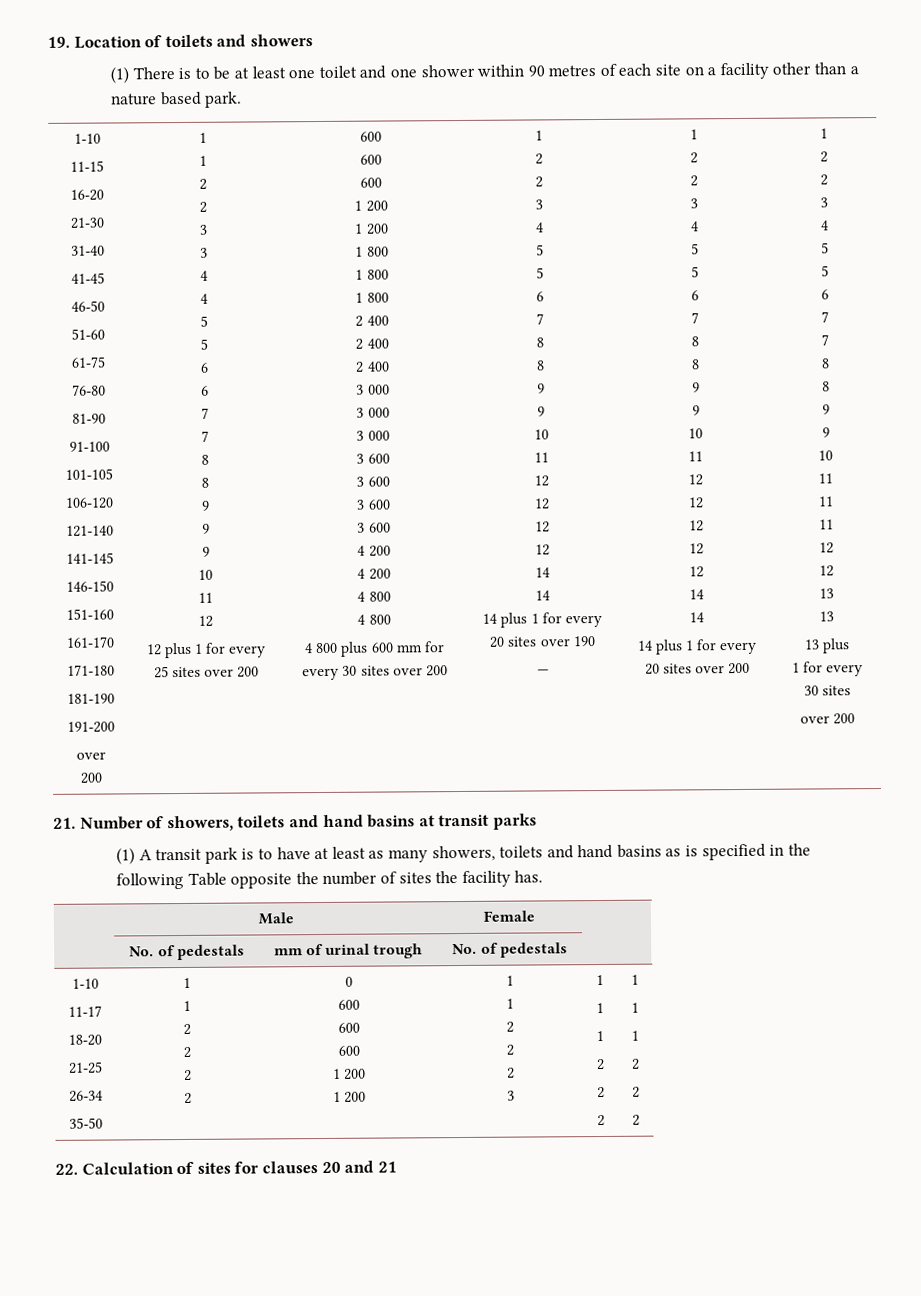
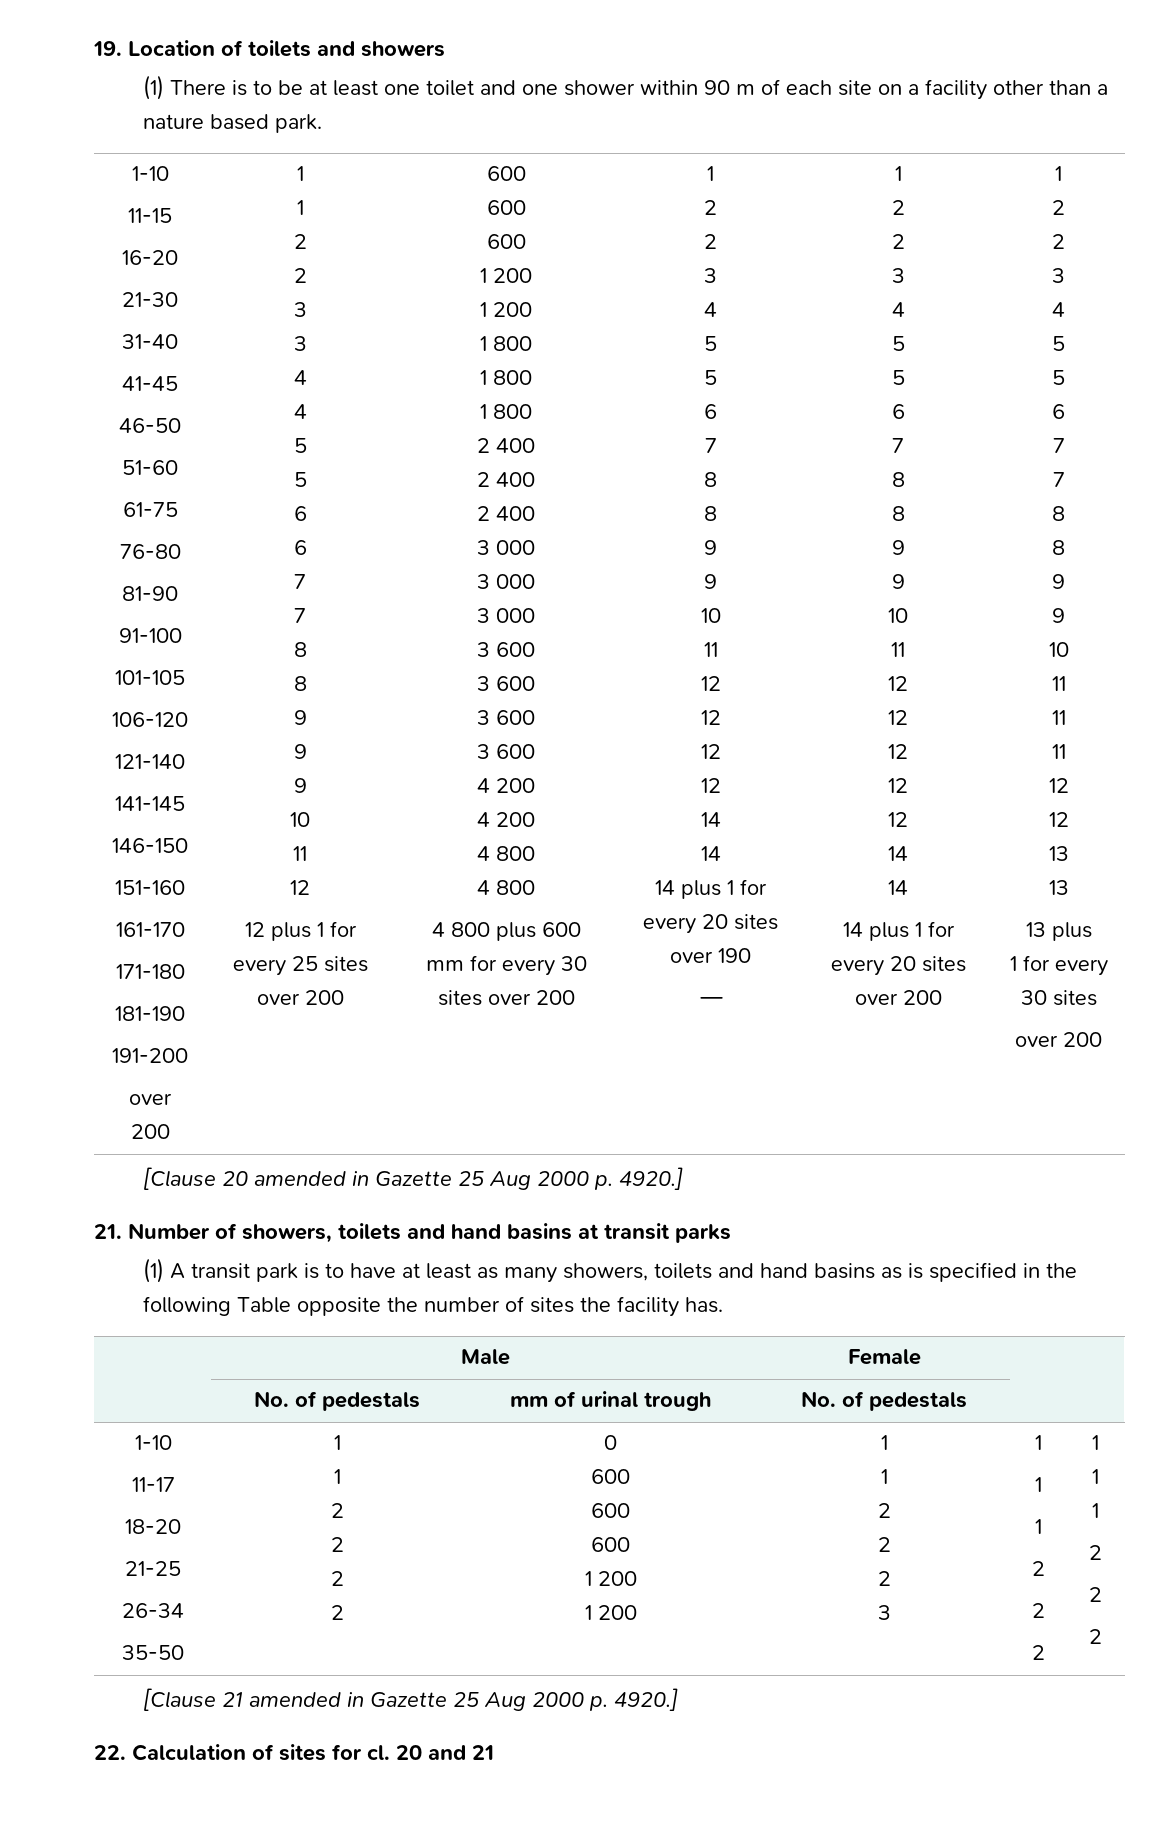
- (1) There is to be at least one toilet and one shower within 90 metres of each site on a facility other than a nature based park.
+ (1) There is to be at least one toilet and one shower within 90 m of each site on a facility other than a nature based park.
+ [Clause 20 amended in Gazette 25 Aug 2000 p. 4920.]
+ [Clause 21 amended in Gazette 25 Aug 2000 p. 4920.]
- 22. Calculation of sites for clauses 20 and 21
+ 22. Calculation of sites for cl. 20 and 21

